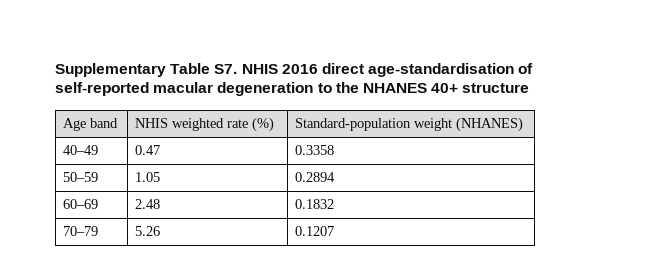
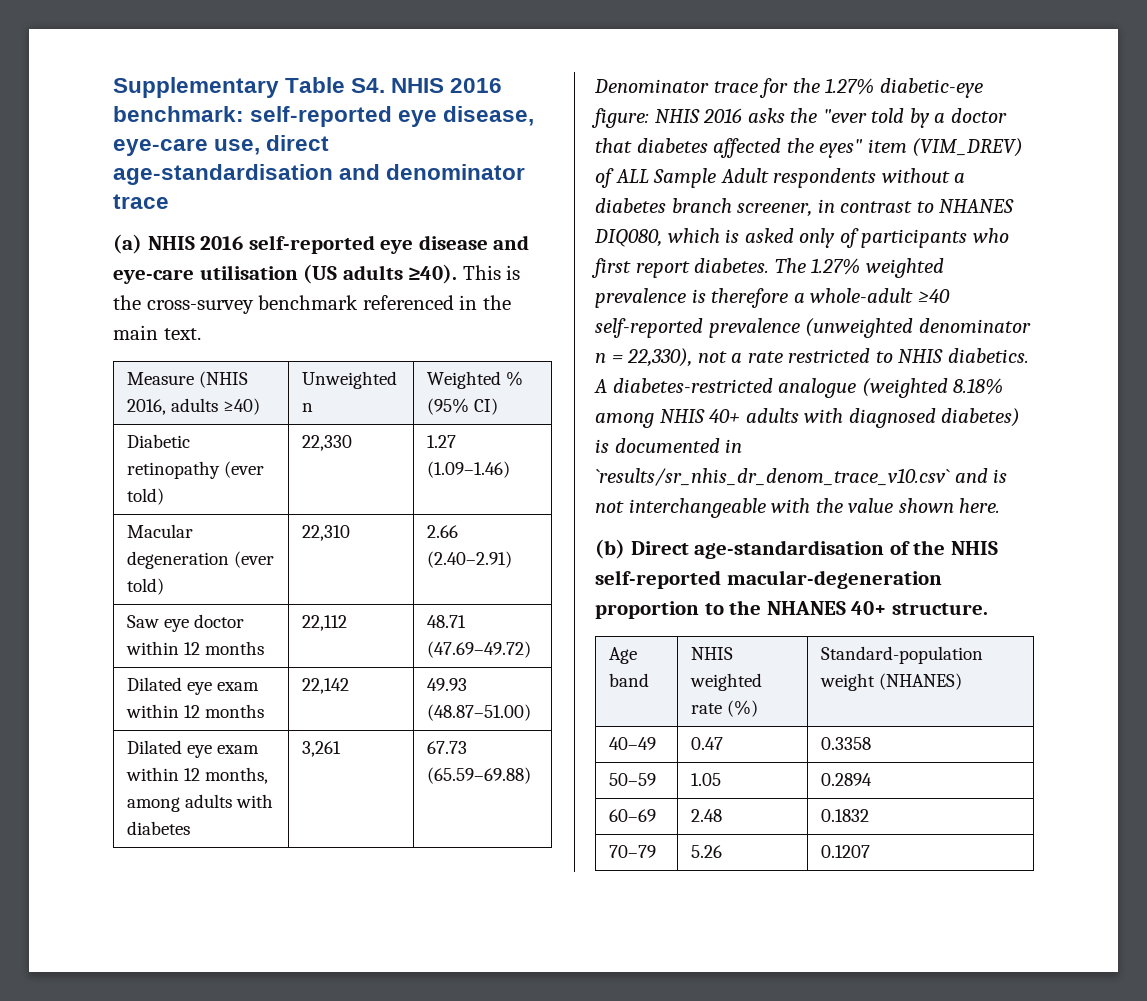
- Supplementary Table S7. NHIS 2016 direct age-standardisation of self-reported macular degeneration to the NHANES 40+ structure
+ Supplementary Table S4. NHIS 2016 benchmark: self-reported eye disease, eye-care use, direct age-standardisation and denominator trace
+ (a) NHIS 2016 self-reported eye disease and eye-care utilisation (US adults ≥40). This is the cross-survey benchmark referenced in the main text.
+ Measure (NHIS 2016, adults ≥40) | Unweighted n | Weighted % (95% CI)
+ Diabetic retinopathy (ever told) | 22,330 | 1.27 (1.09–1.46)
+ Macular degeneration (ever told) | 22,310 | 2.66 (2.40–2.91)
+ Saw eye doctor within 12 months | 22,112 | 48.71 (47.69–49.72)
+ Dilated eye exam within 12 months | 22,142 | 49.93 (48.87–51.00)
+ Dilated eye exam within 12 months, among adults with diabetes | 3,261 | 67.73 (65.59–69.88)
+ Denominator trace for the 1.27% diabetic-eye figure: NHIS 2016 asks the "ever told by a doctor that diabetes affected the eyes" item (VIM_DREV) of ALL Sample Adult respondents without a diabetes branch screener, in contrast to NHANES DIQ080, which is asked only of participants who first report diabetes. The 1.27% weighted prevalence is therefore a whole-adult ≥40 self-reported prevalence (unweighted denominator n = 22,330), not a rate restricted to NHIS diabetics. A diabetes-restricted analogue (weighted 8.18% among NHIS 40+ adults with diagnosed diabetes) is documented in `results/sr_nhis_dr_denom_trace_v10.csv` and is not interchangeable with the value shown here.
+ (b) Direct age-standardisation of the NHIS self-reported macular-degeneration proportion to the NHANES 40+ structure.

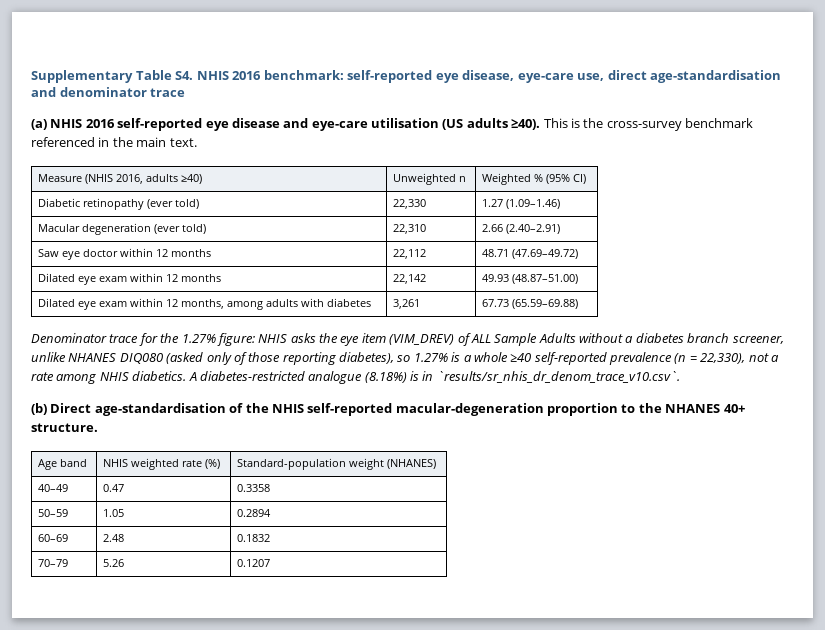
- Denominator trace for the 1.27% diabetic-eye figure: NHIS 2016 asks the "ever told by a doctor that diabetes affected the eyes" item (VIM_DREV) of ALL Sample Adult respondents without a diabetes branch screener, in contrast to NHANES DIQ080, which is asked only of participants who first report diabetes. The 1.27% weighted prevalence is therefore a whole-adult ≥40 self-reported prevalence (unweighted denominator n = 22,330), not a rate restricted to NHIS diabetics.
+ Denominator trace for the 1.27% figure: NHIS asks the eye item (VIM_DREV) of ALL Sample Adults without a diabetes branch screener, unlike NHANES DIQ080 (asked only of those reporting diabetes), so 1.27% is a whole ≥40 self-reported prevalence (n = 22,330), not a rate among NHIS diabetics.
- A diabetes-restricted analogue (weighted 8.18% among NHIS 40+ adults with diagnosed diabetes) is documented in `results/sr_nhis_dr_denom_trace_v10.csv` and is not interchangeable with the value shown here.
+ A diabetes-restricted analogue (8.18%) is in `results/sr_nhis_dr_denom_trace_v10.csv`.

